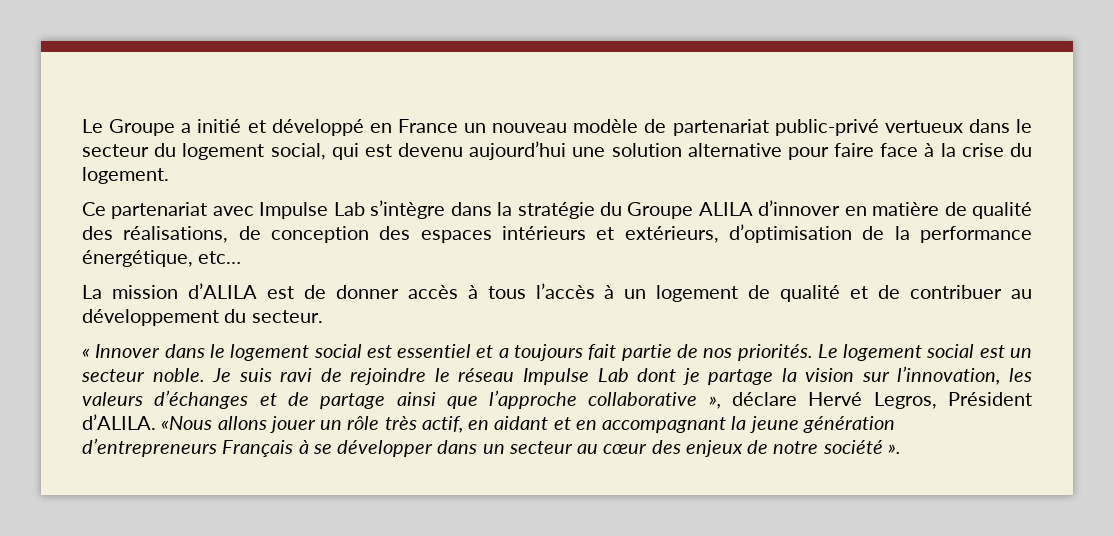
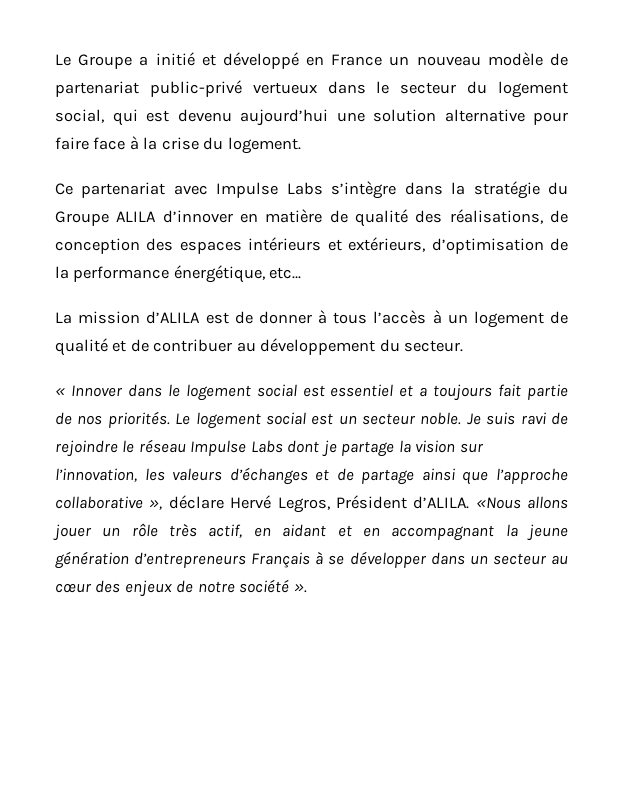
- Ce partenariat avec Impulse Lab s’intègre dans la stratégie du Groupe ALILA d’innover en matière de qualité des réalisations, de conception des espaces intérieurs et extérieurs, d’optimisation de la performance énergétique, etc…
+ Ce partenariat avec Impulse Labs s’intègre dans la stratégie du Groupe ALILA d’innover en matière de qualité des réalisations, de conception des espaces intérieurs et extérieurs, d’optimisation de la performance énergétique, etc…
- La mission d’ALILA est de donner accès à tous l’accès à un logement de qualité et de contribuer au développement du secteur.
+ La mission d’ALILA est de donner à tous l’accès à un logement de qualité et de contribuer au développement du secteur.
- Je suis ravi de rejoindre le réseau Impulse Lab dont je partage la vision sur l’innovation, les valeurs d’échanges et de partage ainsi que l’approche collaborative », déclare Hervé Legros, Président d’ALILA.
+ Je suis ravi de rejoindre le réseau Impulse Labs dont je partage la vision sur l’innovation, les valeurs d’échanges et de partage ainsi que l’approche collaborative », déclare Hervé Legros, Président d’ALILA.

